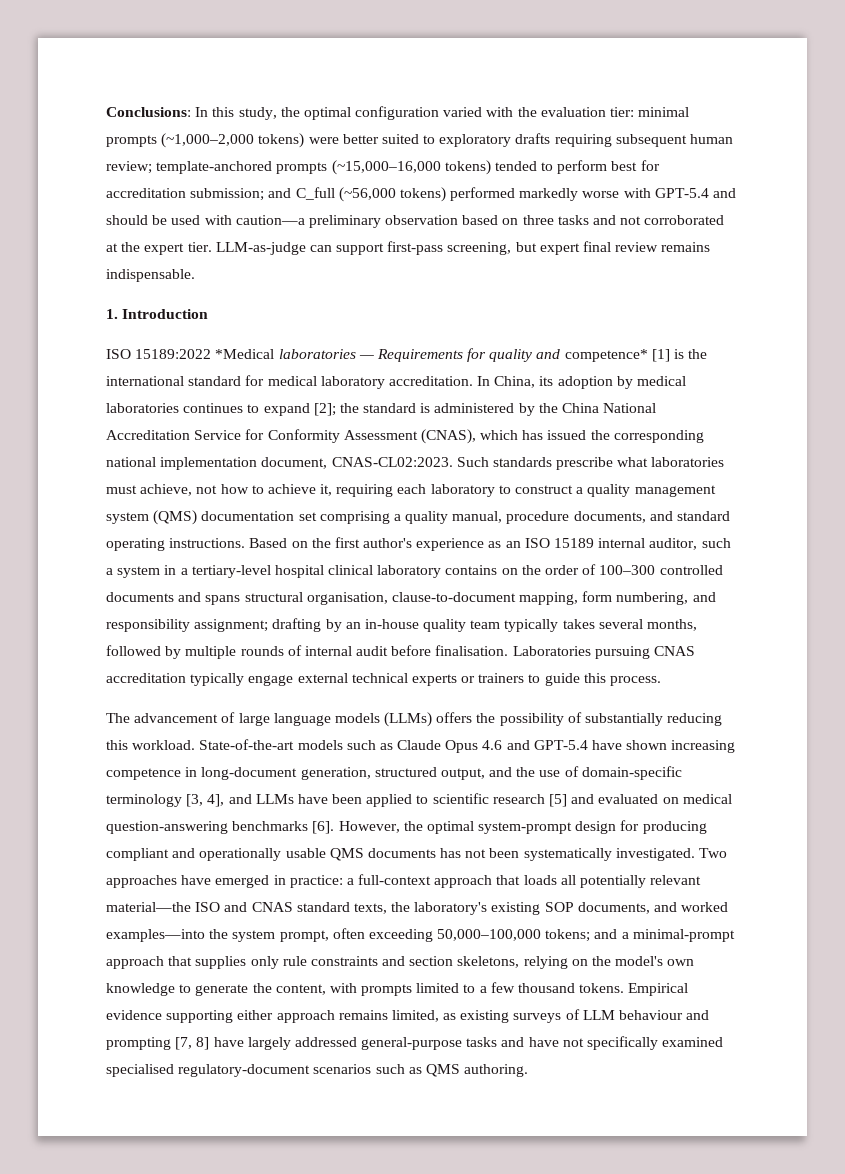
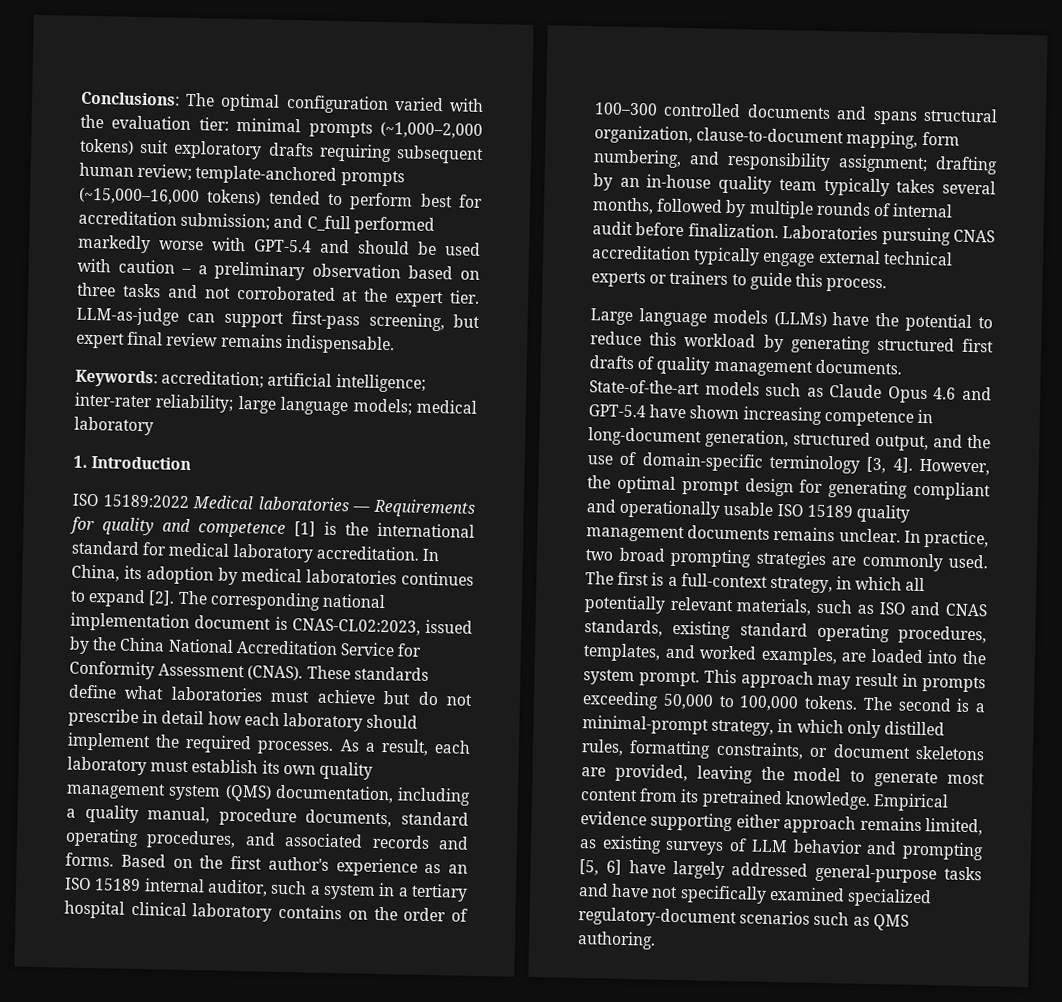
- Conclusions: In this study, the optimal configuration varied with the evaluation tier: minimal prompts (~1,000–2,000 tokens) were better suited to exploratory drafts requiring subsequent human review; template-anchored prompts (~15,000–16,000 tokens) tended to perform best for accreditation submission; and C_full (~56,000 tokens) performed markedly worse with GPT-5.4 and should be used with caution—a preliminary observation based on three tasks and not corroborated at the expert tier.
+ Conclusions: The optimal configuration varied with the evaluation tier: minimal prompts (~1,000–2,000 tokens) suit exploratory drafts requiring subsequent human review; template-anchored prompts (~15,000–16,000 tokens) tended to perform best for accreditation submission; and C_full performed markedly worse with GPT-5.4 and should be used with caution – a preliminary observation based on three tasks and not corroborated at the expert tier.
+ Keywords: accreditation; artificial intelligence; inter-rater reliability; large language models; medical laboratory
- ISO 15189:2022 *Medical laboratories — Requirements for quality and competence* [1] is the international standard for medical laboratory accreditation.
+ ISO 15189:2022 Medical laboratories — Requirements for quality and competence [1] is the international standard for medical laboratory accreditation.
- In China, its adoption by medical laboratories continues to expand [2]; the standard is administered by the China National Accreditation Service for Conformity Assessment (CNAS), which has issued the corresponding national implementation document, CNAS-CL02:2023. Such standards prescribe what laboratories must achieve, not how to achieve it, requiring each laboratory to construct a quality management system (QMS) documentation set comprising a quality manual, procedure documents, and standard operating instructions.
+ In China, its adoption by medical laboratories continues to expand [2]. The corresponding national implementation document is CNAS-CL02:2023, issued by the China National Accreditation Service for Conformity Assessment (CNAS). These standards define what laboratories must achieve but do not prescribe in detail how each laboratory should implement the required processes. As a result, each laboratory must establish its own quality management system (QMS) documentation, including a quality manual, procedure documents, standard operating procedures, and associated records and forms.
- Based on the first author's experience as an ISO 15189 internal auditor, such a system in a tertiary-level hospital clinical laboratory contains on the order of 100–300 controlled documents and spans structural organisation, clause-to-document mapping, form numbering, and responsibility assignment; drafting by an in-house quality team typically takes several months, followed by multiple rounds of internal audit before finalisation.
+ Based on the first author's experience as an ISO 15189 internal auditor, such a system in a tertiary hospital clinical laboratory contains on the order of 100–300 controlled documents and spans structural organization, clause-to-document mapping, form numbering, and responsibility assignment; drafting by an in-house quality team typically takes several months, followed by multiple rounds of internal audit before finalization.
- The advancement of large language models (LLMs) offers the possibility of substantially reducing this workload.
+ Large language models (LLMs) have the potential to reduce this workload by generating structured first drafts of quality management documents.
- State-of-the-art models such as Claude Opus 4.6 and GPT-5.4 have shown increasing competence in long-document generation, structured output, and the use of domain-specific terminology [3, 4], and LLMs have been applied to scientific research [5] and evaluated on medical question-answering benchmarks [6].
+ State-of-the-art models such as Claude Opus 4.6 and GPT-5.4 have shown increasing competence in long-document generation, structured output, and the use of domain-specific terminology [3, 4].
- However, the optimal system-prompt design for producing compliant and operationally usable QMS documents has not been systematically investigated. Two approaches have emerged in practice: a full-context approach that loads all potentially relevant material—the ISO and CNAS standard texts, the laboratory's existing SOP documents, and worked examples—into the system prompt, often exceeding 50,000–100,000 tokens; and a minimal-prompt approach that supplies only rule constraints and section skeletons, relying on the model's own knowledge to generate the content, with prompts limited to a few thousand tokens.
+ However, the optimal prompt design for generating compliant and operationally usable ISO 15189 quality management documents remains unclear. In practice, two broad prompting strategies are commonly used. The first is a full-context strategy, in which all potentially relevant materials, such as ISO and CNAS standards, existing standard operating procedures, templates, and worked examples, are loaded into the system prompt. This approach may result in prompts exceeding 50,000 to 100,000 tokens. The second is a minimal-prompt strategy, in which only distilled rules, formatting constraints, or document skeletons are provided, leaving the model to generate most content from its pretrained knowledge.
- Empirical evidence supporting either approach remains limited, as existing surveys of LLM behaviour and prompting [7, 8] have largely addressed general-purpose tasks and have not specifically examined specialised regulatory-document scenarios such as QMS authoring.
+ Empirical evidence supporting either approach remains limited, as existing surveys of LLM behavior and prompting [5, 6] have largely addressed general-purpose tasks and have not specifically examined specialized regulatory-document scenarios such as QMS authoring.

